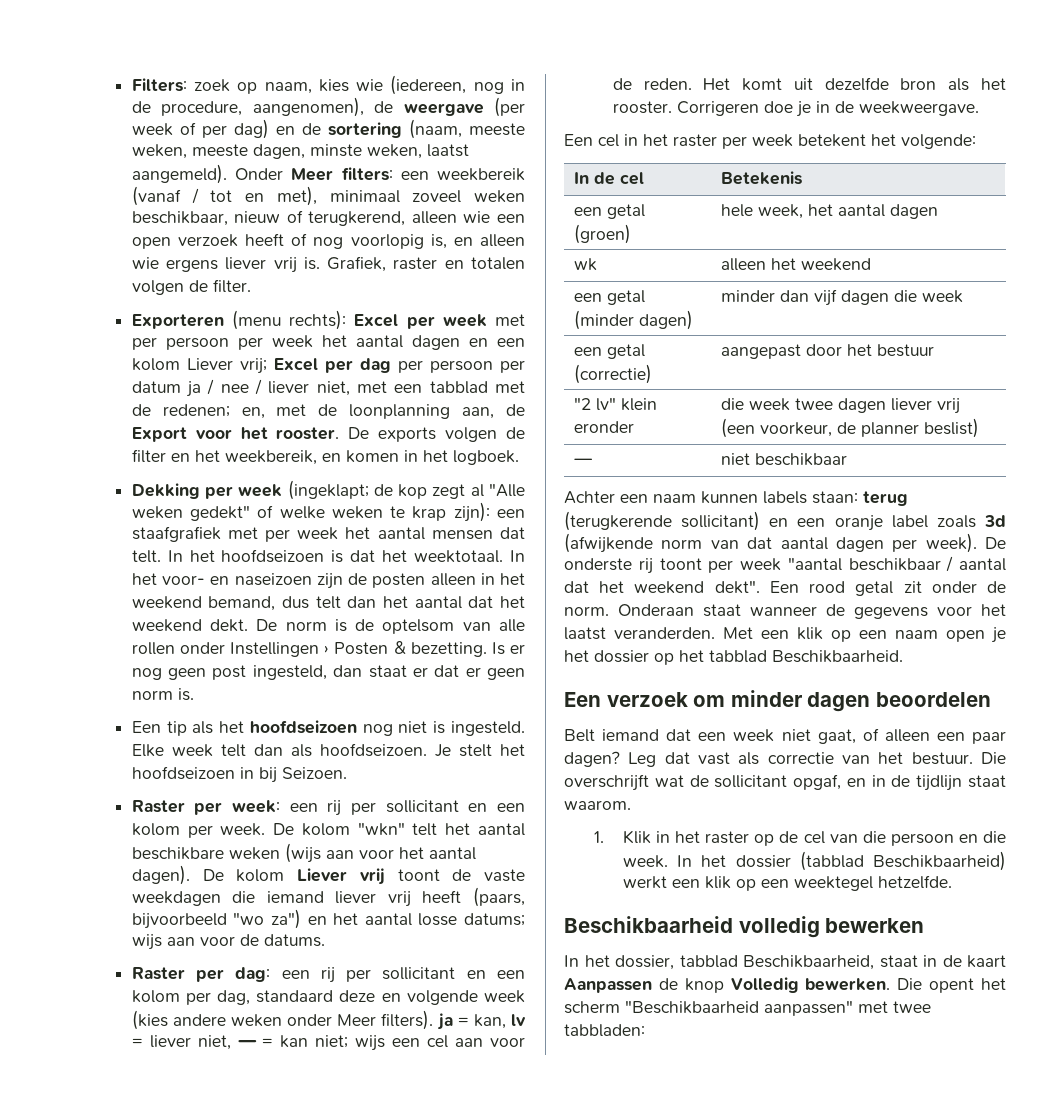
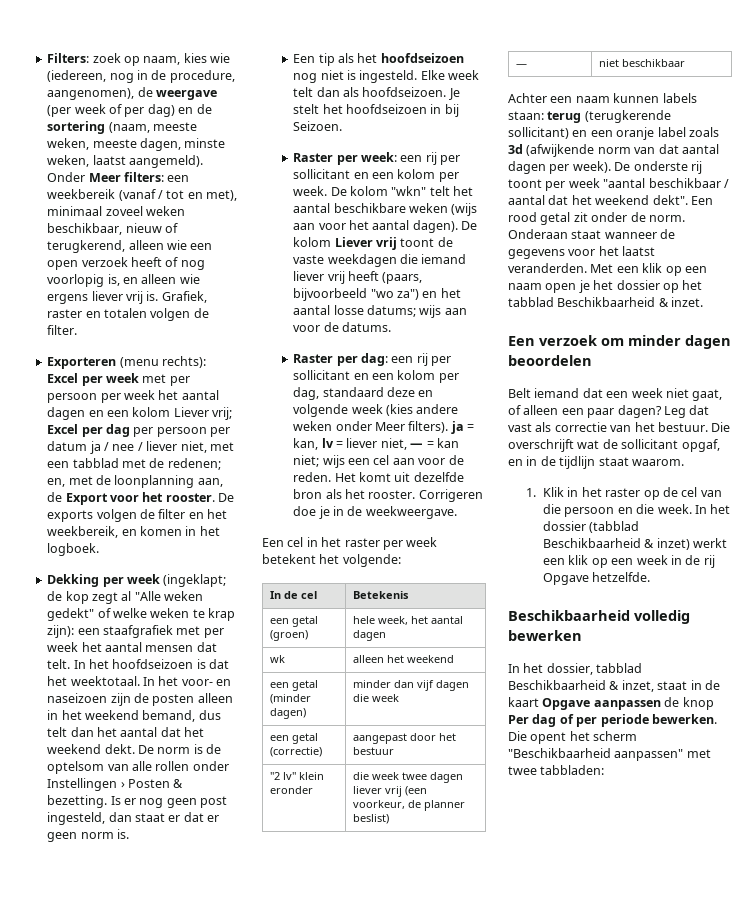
- Met een klik op een naam open je het dossier op het tabblad Beschikbaarheid.
+ Met een klik op een naam open je het dossier op het tabblad Beschikbaarheid & inzet.
- In het dossier (tabblad Beschikbaarheid) werkt een klik op een weektegel hetzelfde.
+ In het dossier (tabblad Beschikbaarheid & inzet) werkt een klik op een week in de rij Opgave hetzelfde.
- In het dossier, tabblad Beschikbaarheid, staat in de kaart Aanpassen de knop Volledig bewerken.
+ In het dossier, tabblad Beschikbaarheid & inzet, staat in de kaart Opgave aanpassen de knop Per dag of per periode bewerken.

